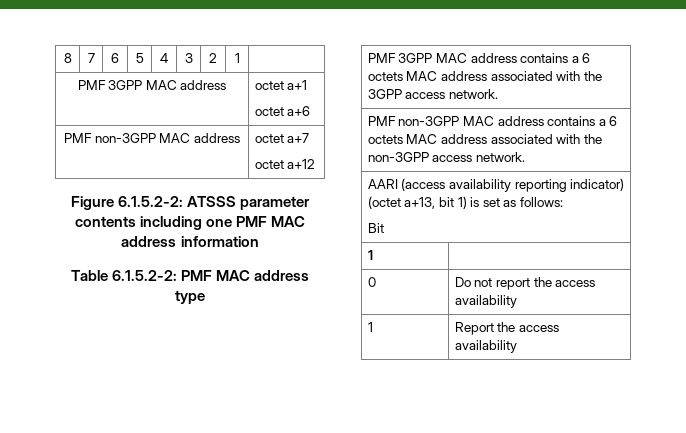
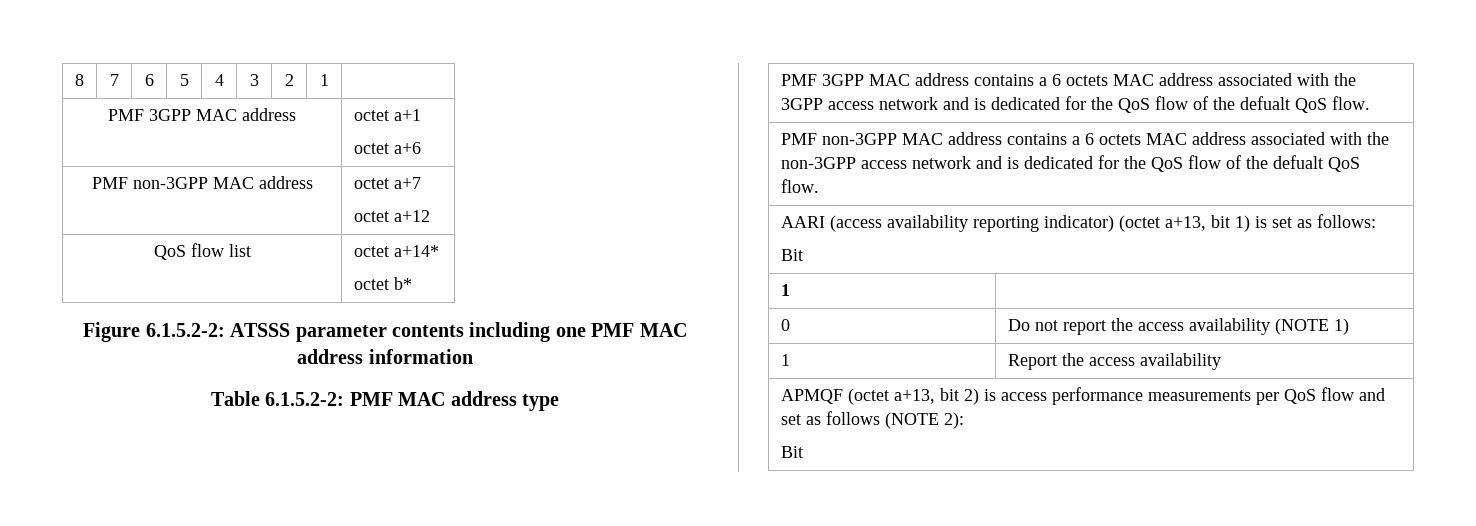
+ QoS flow list | octet a+14*
+ octet b*
- PMF 3GPP MAC address contains a 6 octets MAC address associated with the 3GPP access network.
+ PMF 3GPP MAC address contains a 6 octets MAC address associated with the 3GPP access network and is dedicated for the QoS flow of the defualt QoS flow.
- PMF non-3GPP MAC address contains a 6 octets MAC address associated with the non-3GPP access network.
+ PMF non-3GPP MAC address contains a 6 octets MAC address associated with the non-3GPP access network and is dedicated for the QoS flow of the defualt QoS flow.
- 0 | Do not report the access availability
+ 0 | Do not report the access availability (NOTE 1)
+ APMQF (octet a+13, bit 2) is access performance measurements per QoS flow and set as follows (NOTE 2):
+ Bit

